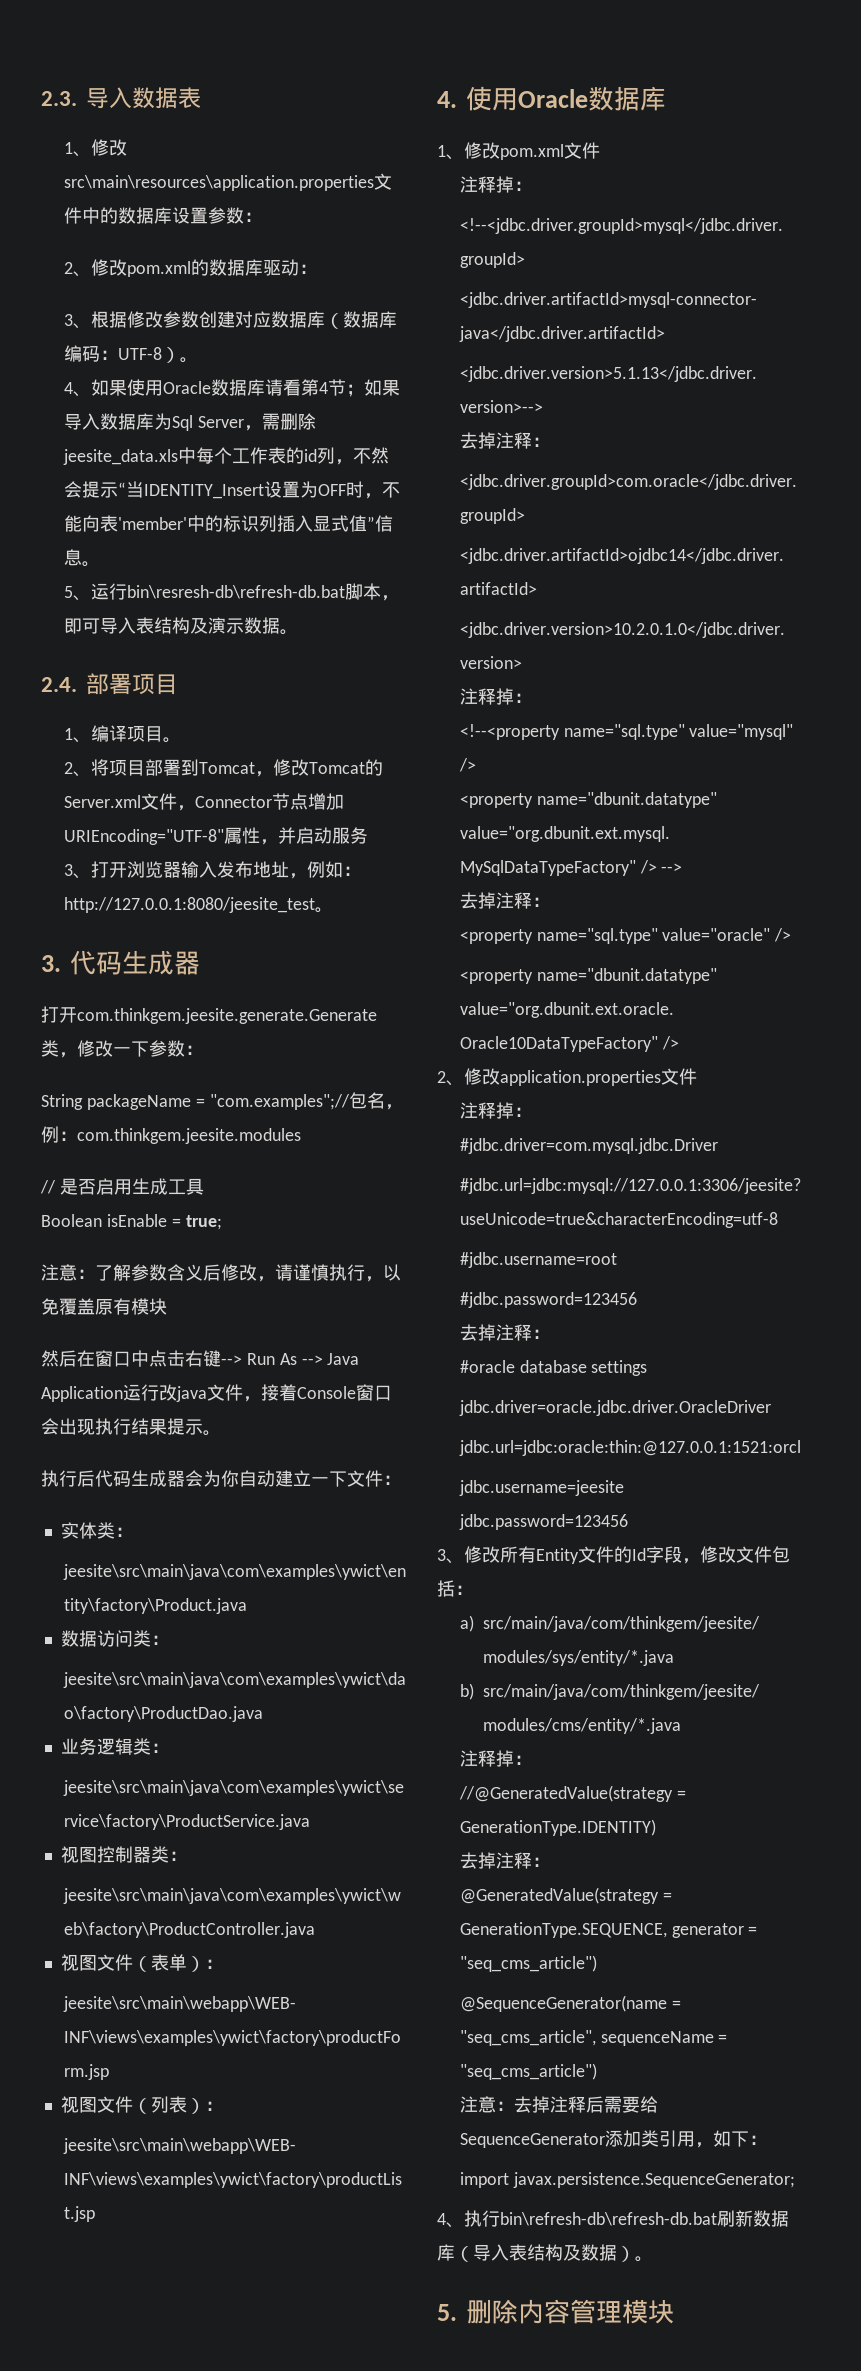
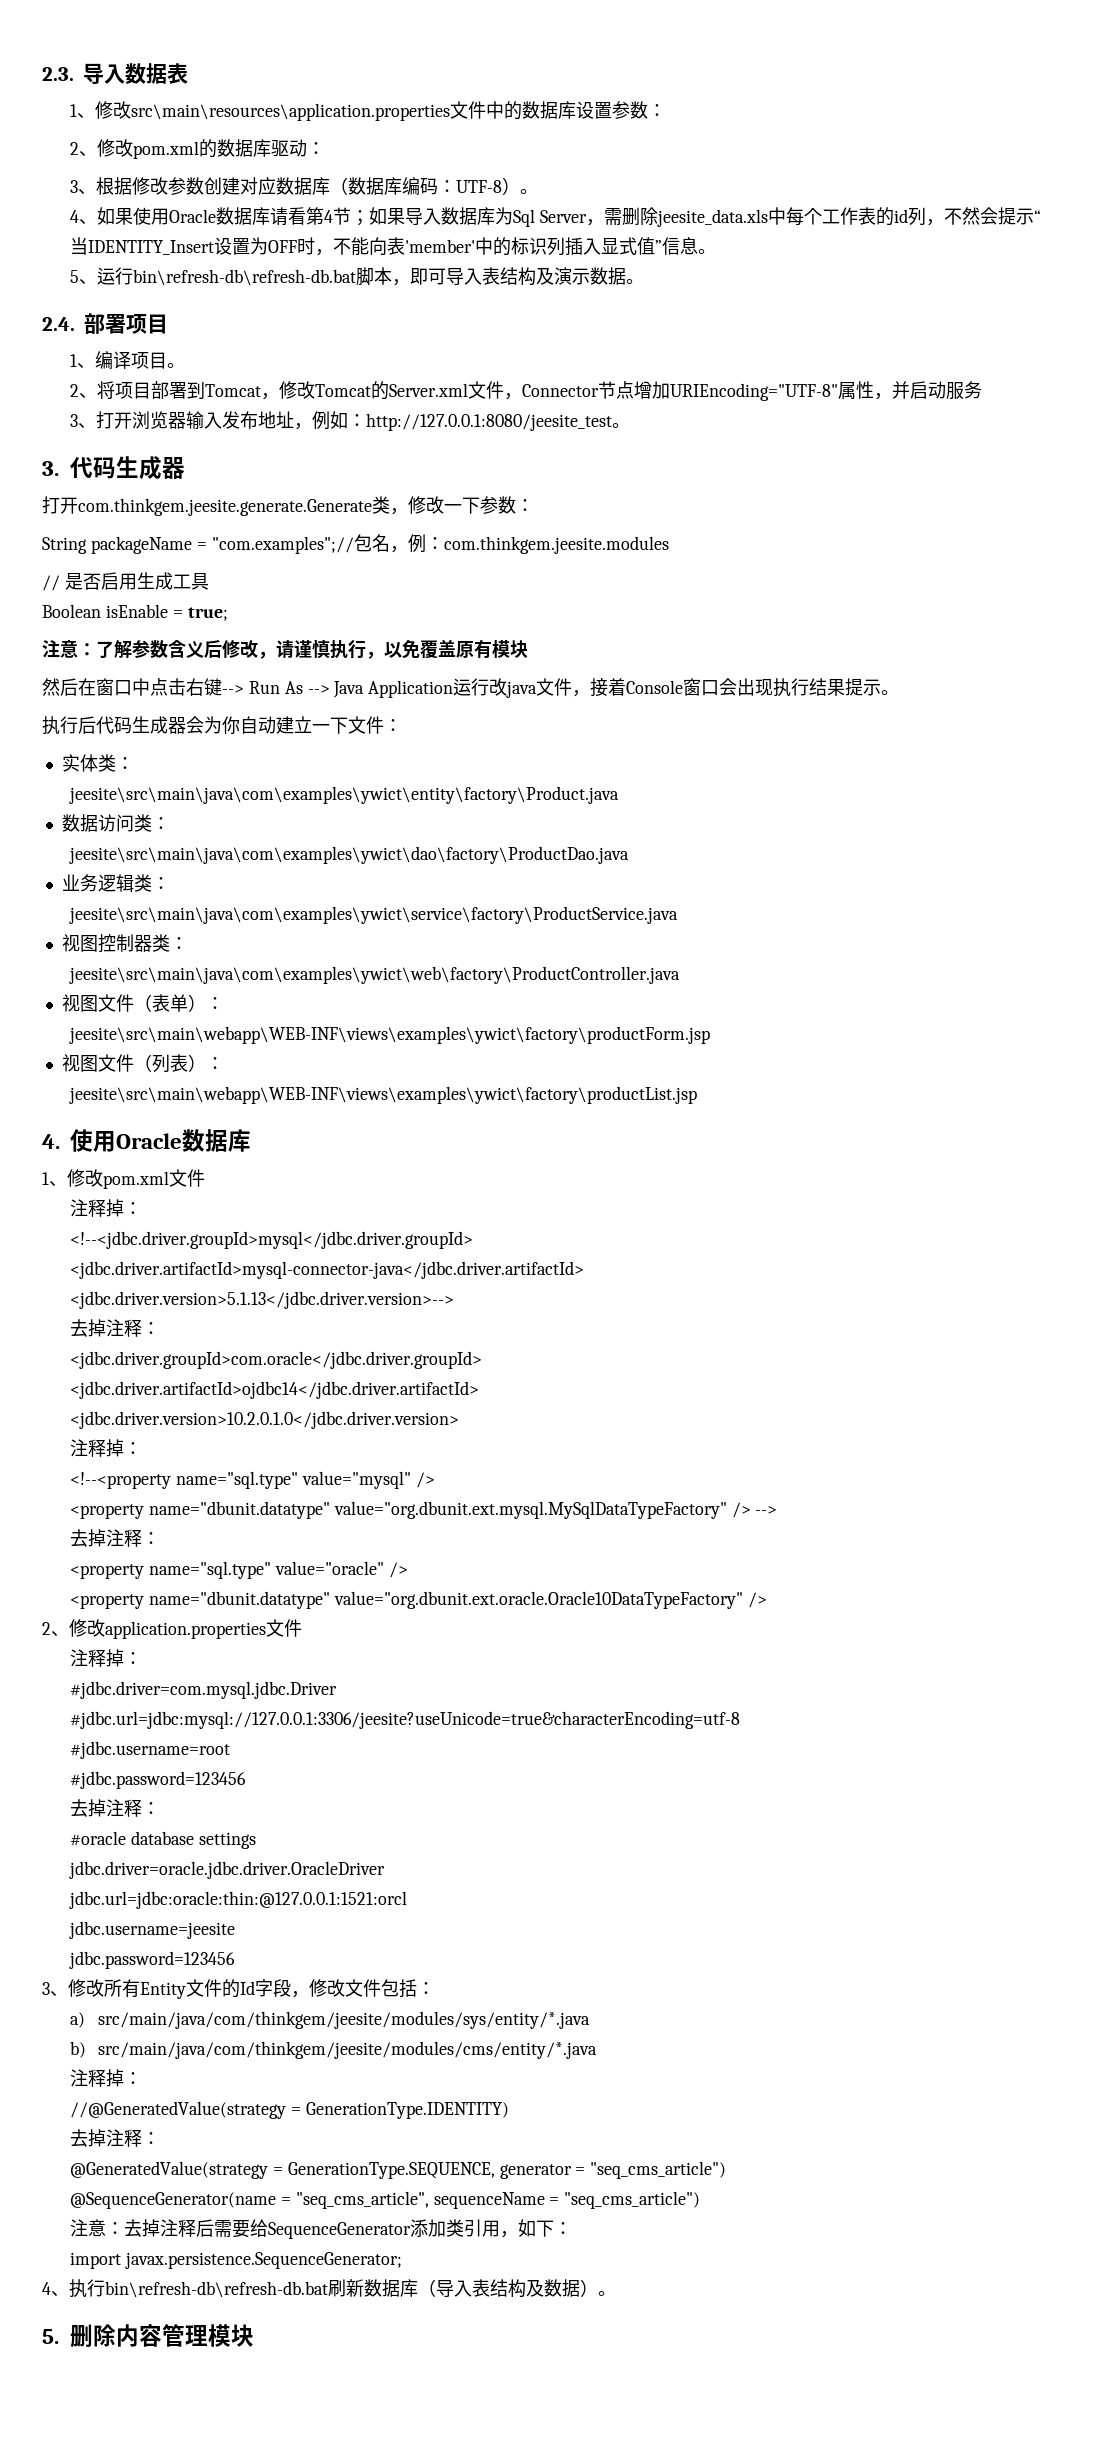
- 5、运行bin\resresh-db\refresh-db.bat脚本，即可导入表结构及演示数据。
+ 5、运行bin\refresh-db\refresh-db.bat脚本，即可导入表结构及演示数据。

